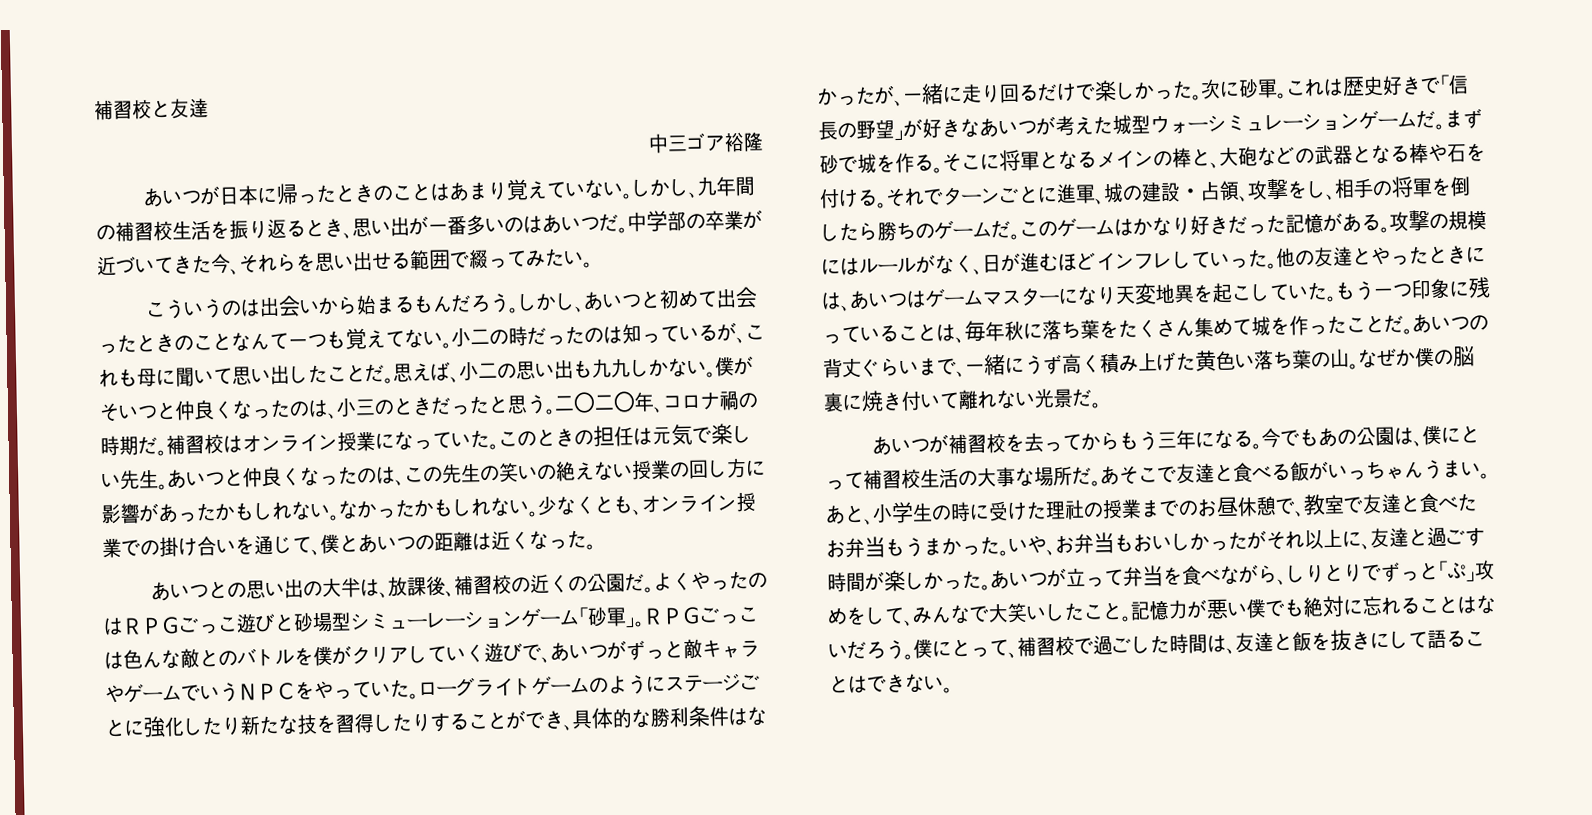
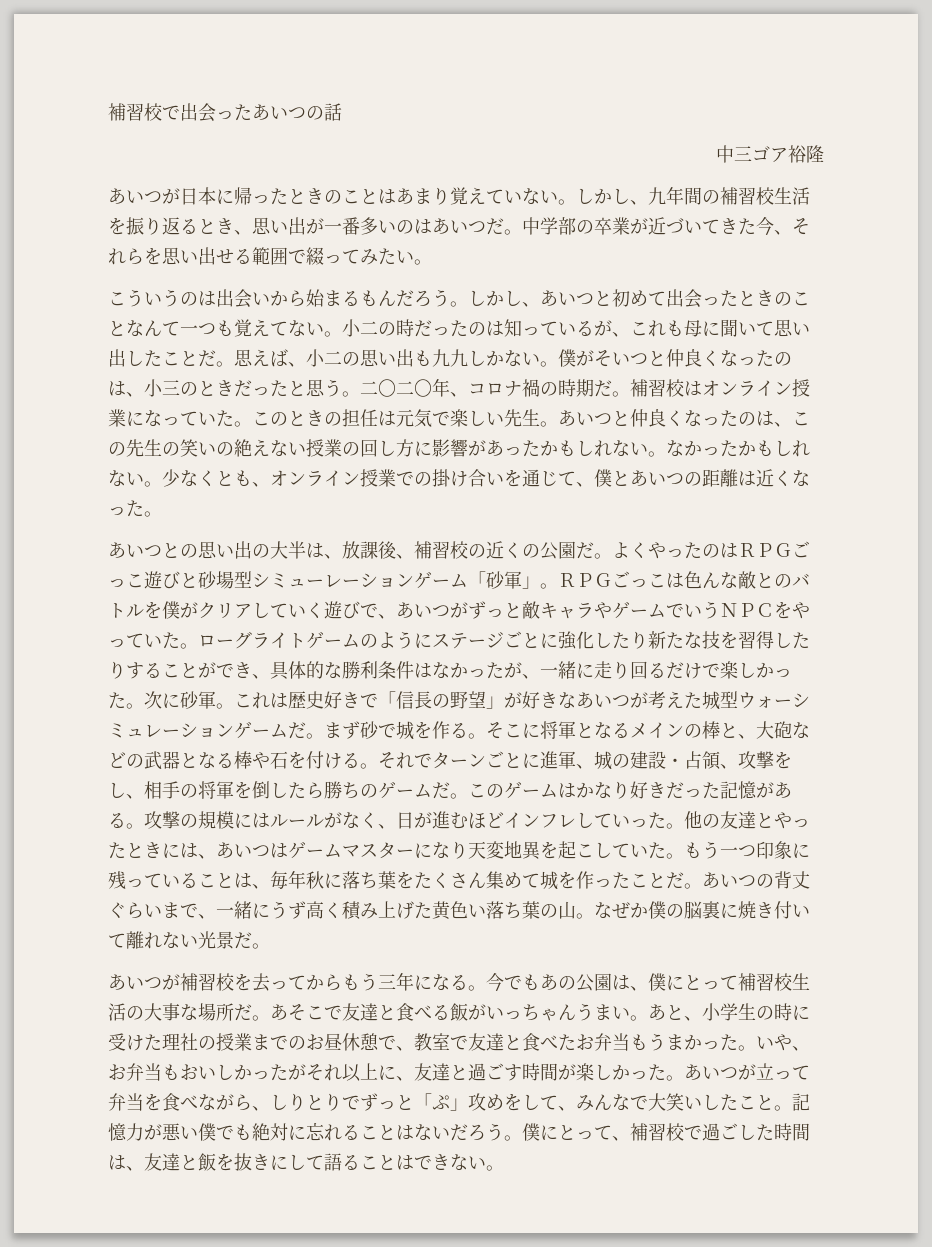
- 補習校と友達
+ 補習校で出会ったあいつの話

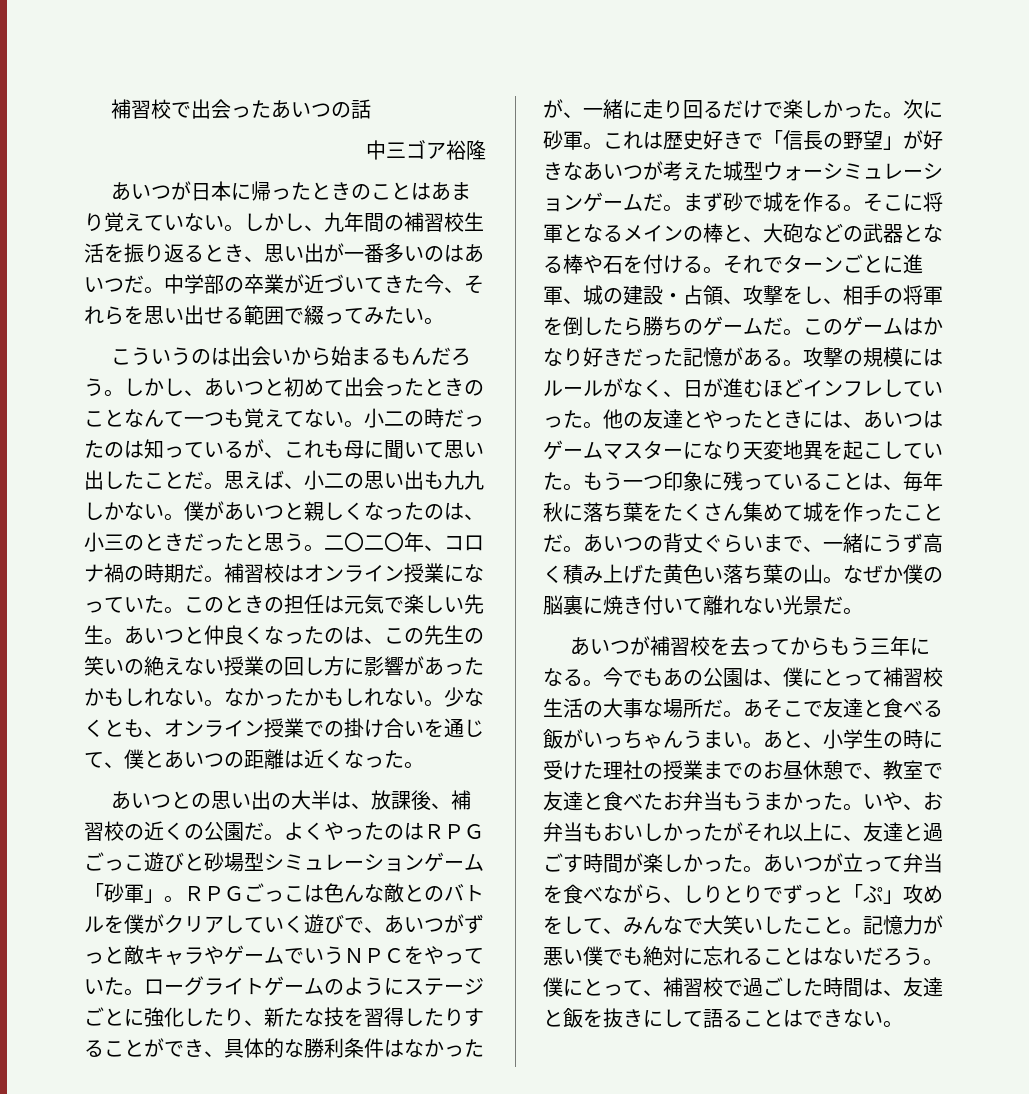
- 僕がそいつと仲良くなったのは、小三のときだったと思う。
+ 僕があいつと親しくなったのは、小三のときだったと思う。
- よくやったのはＲＰＧごっこ遊びと砂場型シミューレーションゲーム「砂軍」。
+ よくやったのはＲＰＧごっこ遊びと砂場型シミュレーションゲーム「砂軍」。
- ローグライトゲームのようにステージごとに強化したり新たな技を習得したりすることができ、具体的な勝利条件はなかったが、一緒に走り回るだけで楽しかった。
+ ローグライトゲームのようにステージごとに強化したり、新たな技を習得したりすることができ、具体的な勝利条件はなかったが、一緒に走り回るだけで楽しかった。

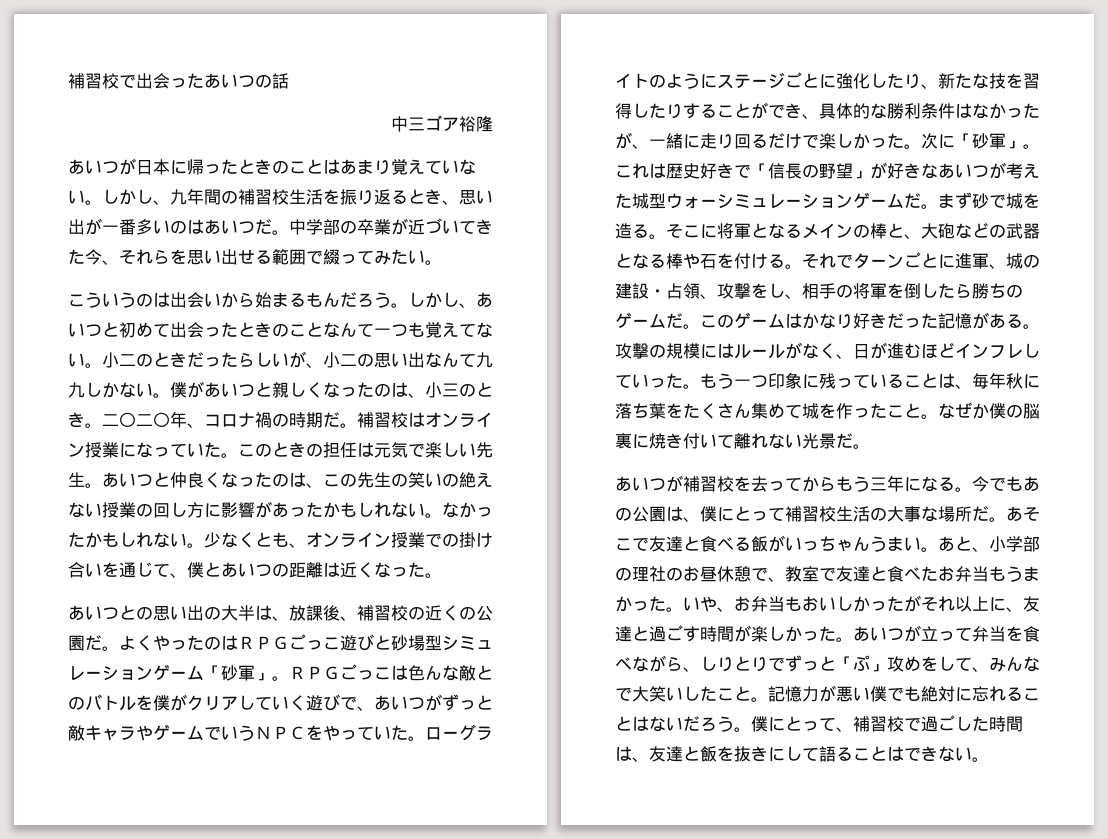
- 小二の時だったのは知っているが、これも母に聞いて思い出したことだ。思えば、小二の思い出も九九しかない。
+ 小二のときだったらしいが、小二の思い出なんて九九しかない。
- 僕があいつと親しくなったのは、小三のときだったと思う。
+ 僕があいつと親しくなったのは、小三のとき。
- ローグライトゲームのようにステージごとに強化したり、新たな技を習得したりすることができ、具体的な勝利条件はなかったが、一緒に走り回るだけで楽しかった。
+ ローグライトのようにステージごとに強化したり、新たな技を習得したりすることができ、具体的な勝利条件はなかったが、一緒に走り回るだけで楽しかった。
- 次に砂軍。
+ 次に「砂軍」。
- まず砂で城を作る。
+ まず砂で城を造る。
- 他の友達とやったときには、あいつはゲームマスターになり天変地異を起こしていた。
- もう一つ印象に残っていることは、毎年秋に落ち葉をたくさん集めて城を作ったことだ。あいつの背丈ぐらいまで、一緒にうず高く積み上げた黄色い落ち葉の山。
+ もう一つ印象に残っていることは、毎年秋に落ち葉をたくさん集めて城を作ったこと。
- あと、小学生の時に受けた理社の授業までのお昼休憩で、教室で友達と食べたお弁当もうまかった。
+ あと、小学部の理社のお昼休憩で、教室で友達と食べたお弁当もうまかった。

